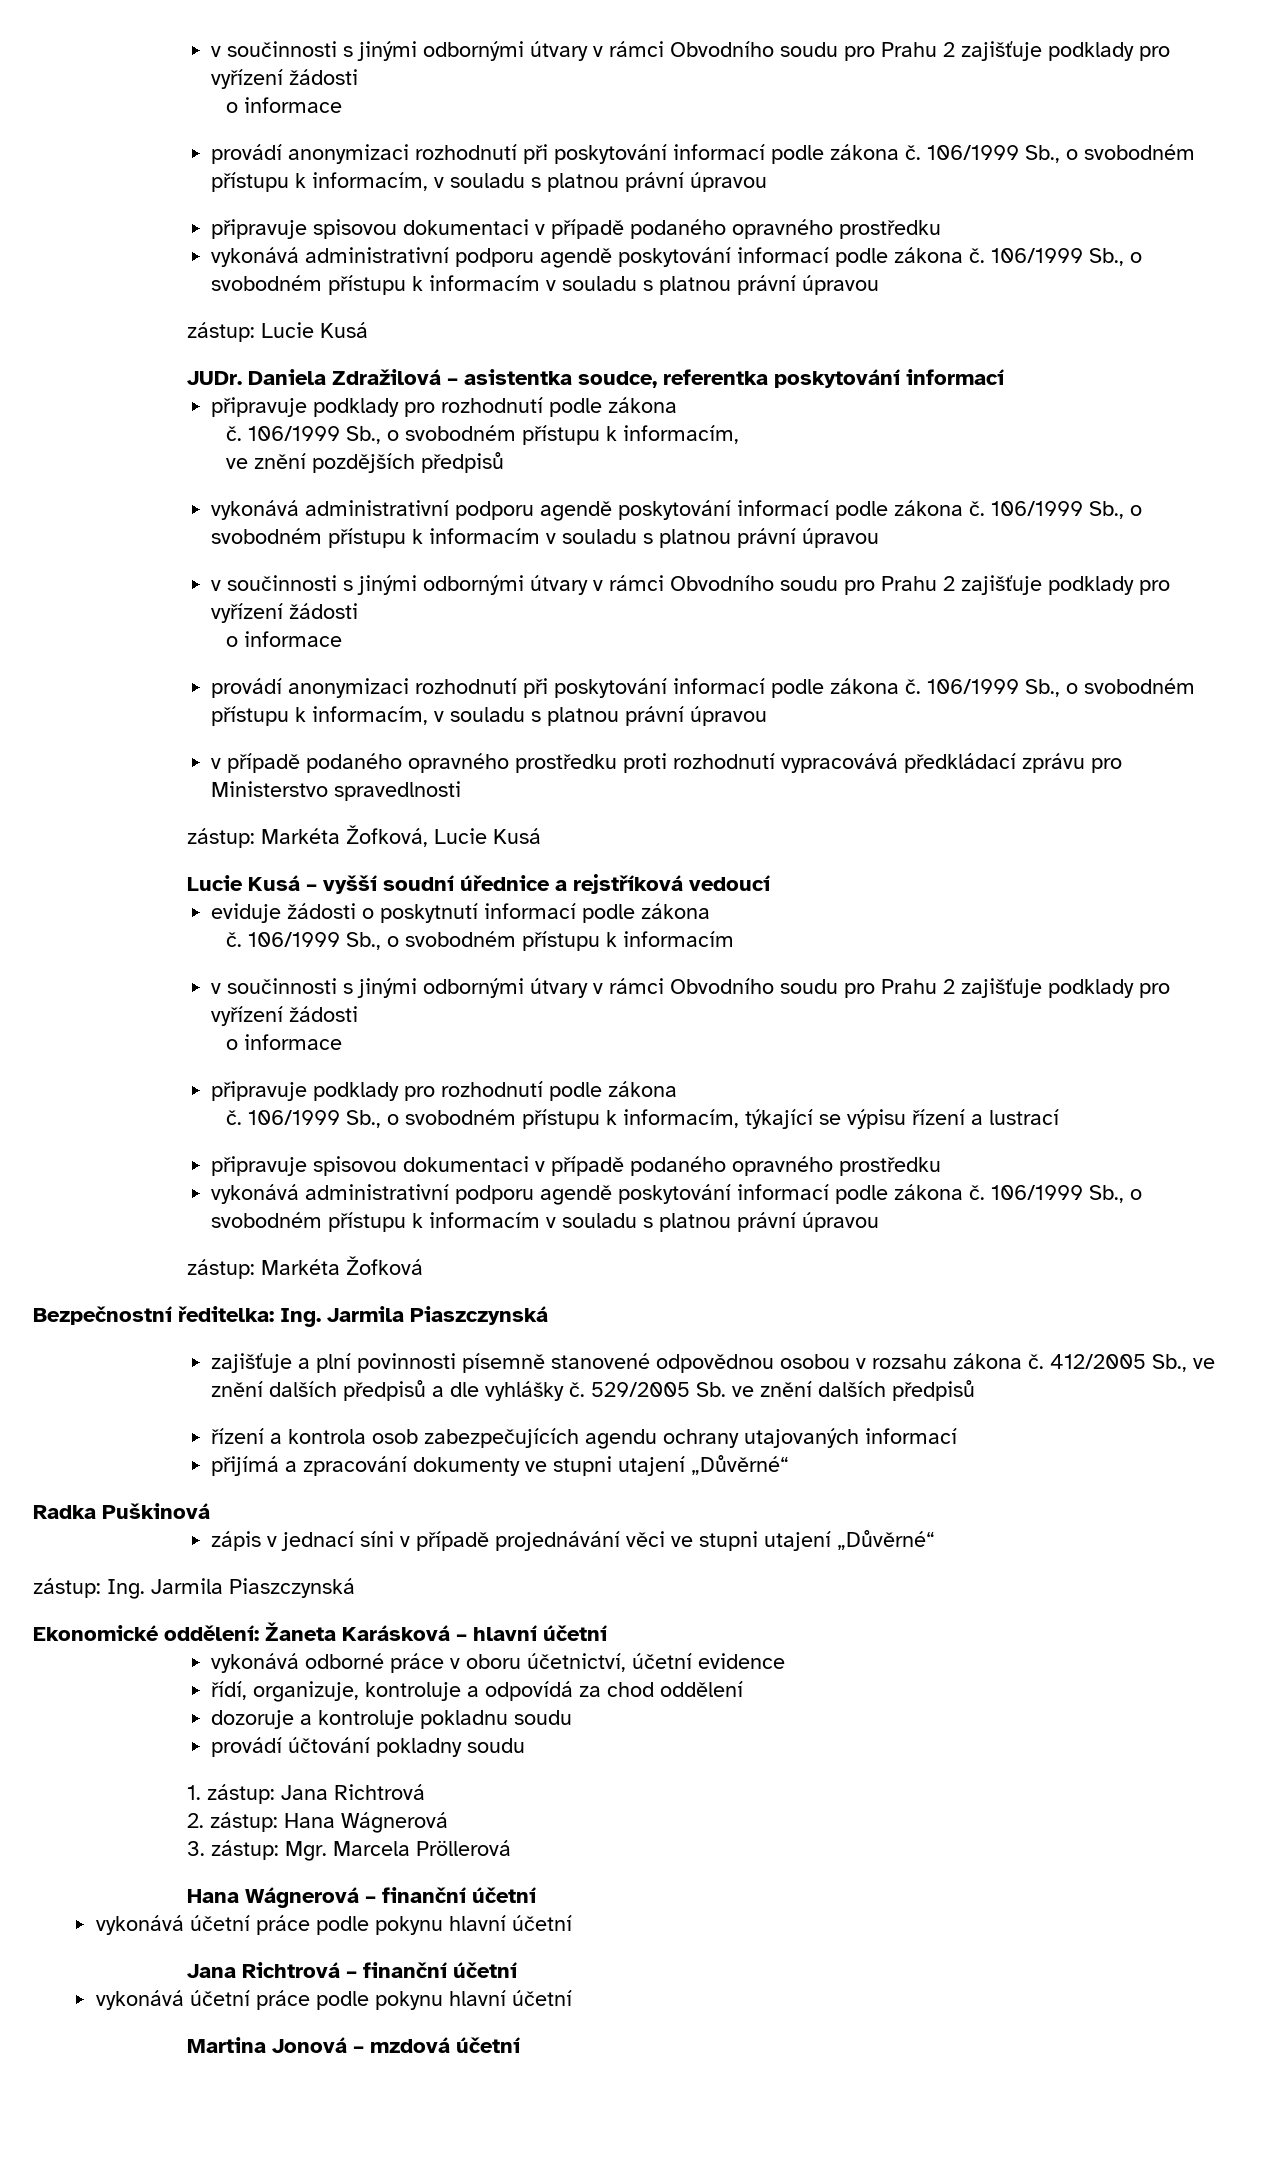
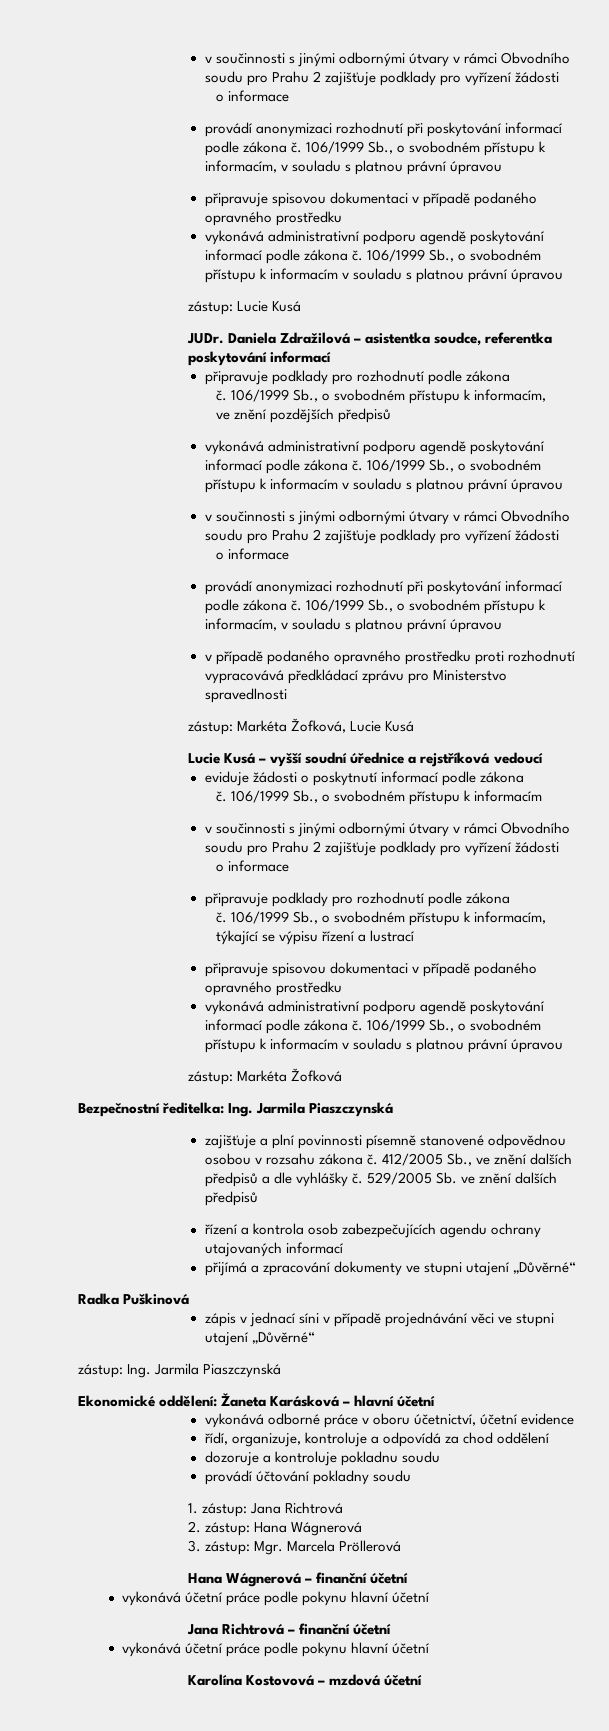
- Martina Jonová – mzdová účetní
+ Karolína Kostovová – mzdová účetní

